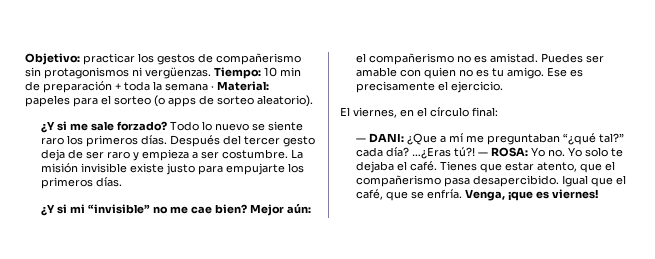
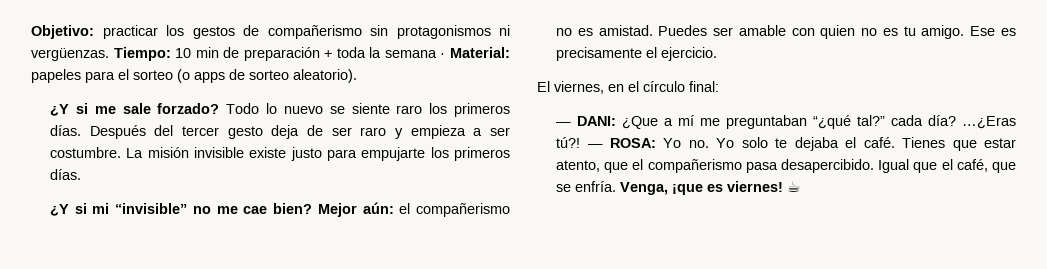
+ ☕

